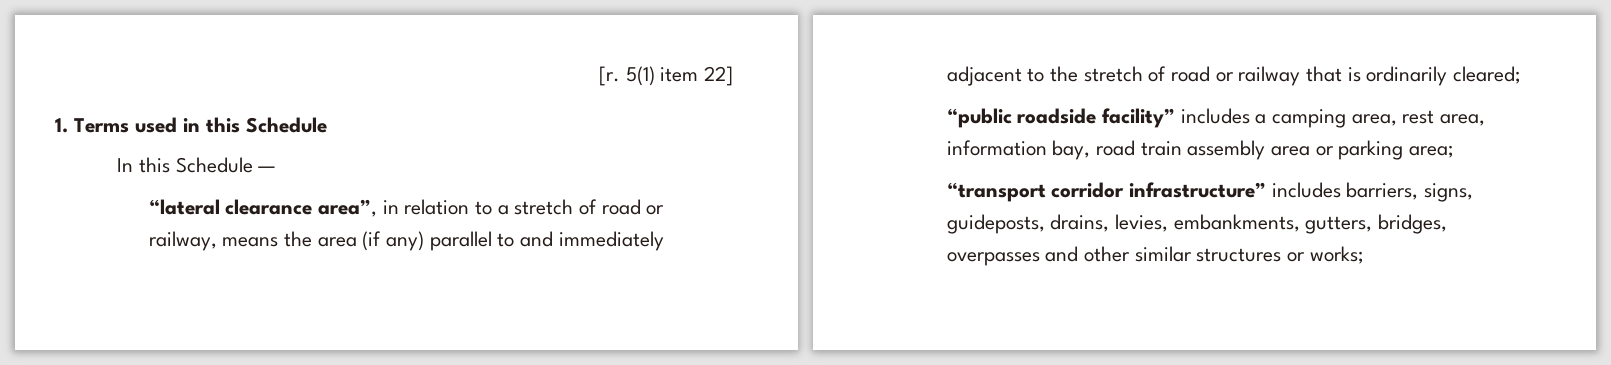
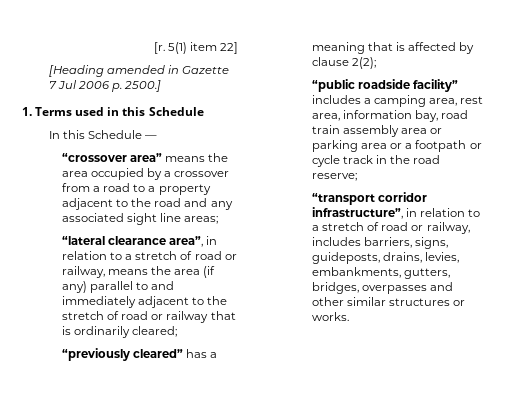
+ [Heading amended in Gazette 7 Jul 2006 p. 2500.]
+ “crossover area” means the area occupied by a crossover from a road to a property adjacent to the road and any associated sight line areas;
+ “previously cleared” has a meaning that is affected by clause 2(2);
- “public roadside facility” includes a camping area, rest area, information bay, road train assembly area or parking area;
- “transport corridor infrastructure” includes barriers, signs, guideposts, drains, levies, embankments, gutters, bridges, overpasses and other similar structures or works;
+ “public roadside facility” includes a camping area, rest area, information bay, road train assembly area or parking area or a footpath or cycle track in the road reserve;
+ “transport corridor infrastructure”, in relation to a stretch of road or railway, includes barriers, signs, guideposts, drains, levies, embankments, gutters, bridges, overpasses and other similar structures or works.

